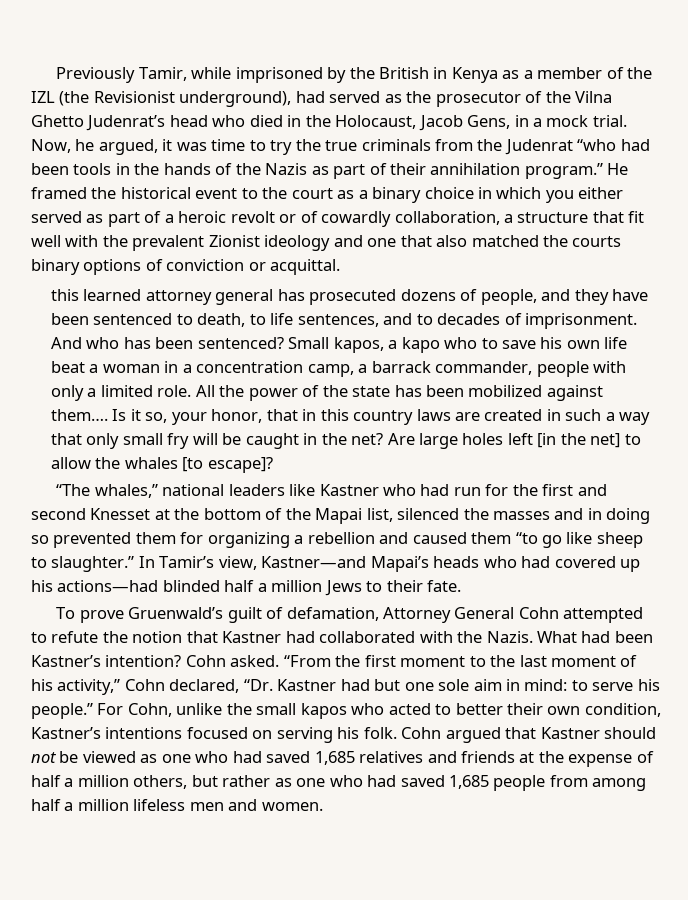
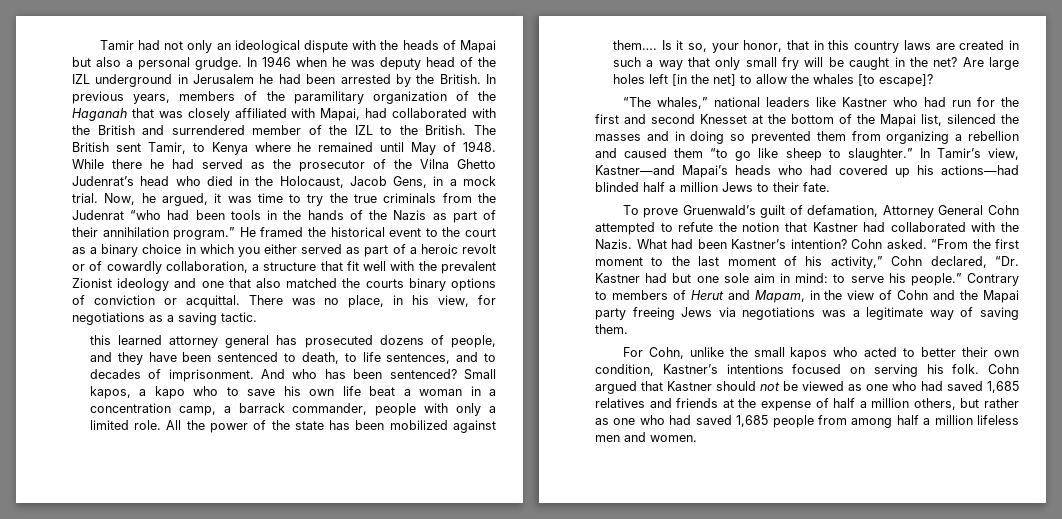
- Previously Tamir, while imprisoned by the British in Kenya as a member of the IZL (the Revisionist underground), had served as the prosecutor of the Vilna Ghetto Judenrat’s head who died in the Holocaust, Jacob Gens, in a mock trial.
+ Tamir had not only an ideological dispute with the heads of Mapai but also a personal grudge. In 1946 when he was deputy head of the IZL underground in Jerusalem he had been arrested by the British. In previous years, members of the paramilitary organization of the Haganah that was closely affiliated with Mapai, had collaborated with the British and surrendered member of the IZL to the British. The British sent Tamir, to Kenya where he remained until May of 1948. While there he had served as the prosecutor of the Vilna Ghetto Judenrat’s head who died in the Holocaust, Jacob Gens, in a mock trial.
+ There was no place, in his view, for negotiations as a saving tactic.
- “The whales,” national leaders like Kastner who had run for the first and second Knesset at the bottom of the Mapai list, silenced the masses and in doing so prevented them for organizing a rebellion and caused them “to go like sheep to slaughter.”
+ “The whales,” national leaders like Kastner who had run for the first and second Knesset at the bottom of the Mapai list, silenced the masses and in doing so prevented them from organizing a rebellion and caused them “to go like sheep to slaughter.”
- “From the first moment to the last moment of his activity,” Cohn declared, “Dr. Kastner had but one sole aim in mind: to serve his people.” For Cohn, unlike the small kapos who acted to better their own condition, Kastner’s intentions focused on serving his folk.
+ “From the first moment to the last moment of his activity,” Cohn declared, “Dr. Kastner had but one sole aim in mind: to serve his people.” Contrary to members of Herut and Mapam, in the view of Cohn and the Mapai party freeing Jews via negotiations was a legitimate way of saving them.
+ For Cohn, unlike the small kapos who acted to better their own condition, Kastner’s intentions focused on serving his folk.

